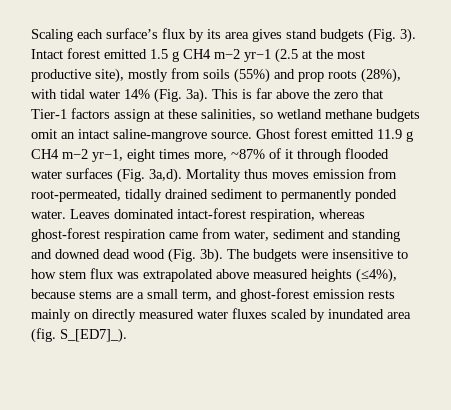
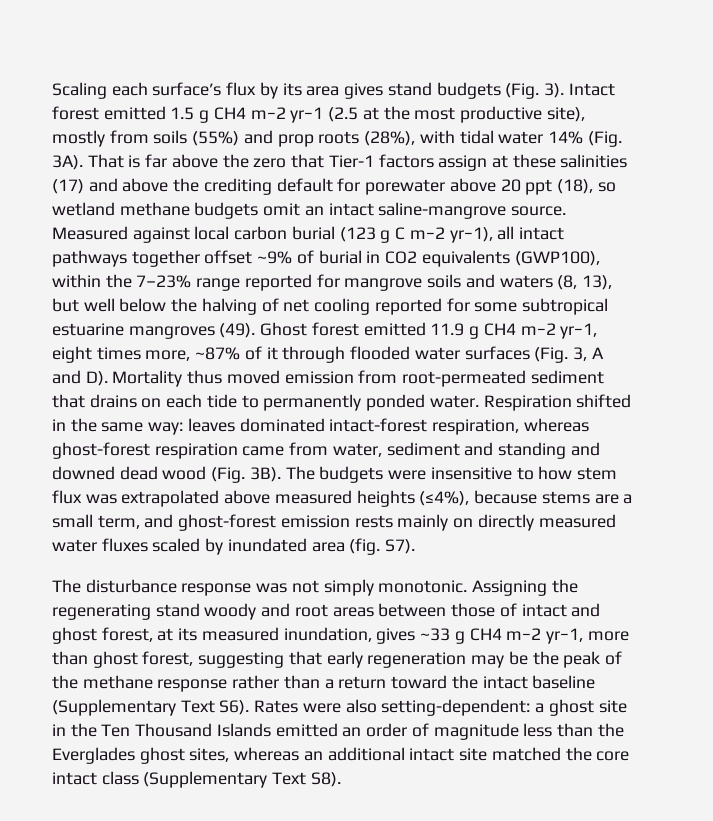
- Intact forest emitted 1.5 g CH4 m−2 yr−1 (2.5 at the most productive site), mostly from soils (55%) and prop roots (28%), with tidal water 14% (Fig. 3a). This is far above the zero that Tier-1 factors assign at these salinities, so wetland methane budgets omit an intact saline-mangrove source.
+ Intact forest emitted 1.5 g CH4 m−2 yr−1 (2.5 at the most productive site), mostly from soils (55%) and prop roots (28%), with tidal water 14% (Fig. 3A). That is far above the zero that Tier-1 factors assign at these salinities (17) and above the crediting default for porewater above 20 ppt (18), so wetland methane budgets omit an intact saline-mangrove source.
+ Measured against local carbon burial (123 g C m−2 yr−1), all intact pathways together offset ~9% of burial in CO2 equivalents (GWP100), within the 7–23% range reported for mangrove soils and waters (8, 13), but well below the halving of net cooling reported for some subtropical estuarine mangroves (49).
- Ghost forest emitted 11.9 g CH4 m−2 yr−1, eight times more, ~87% of it through flooded water surfaces (Fig. 3a,d). Mortality thus moves emission from root-permeated, tidally drained sediment to permanently ponded water. Leaves dominated intact-forest respiration, whereas ghost-forest respiration came from water, sediment and standing and downed dead wood (Fig. 3b).
+ Ghost forest emitted 11.9 g CH4 m−2 yr−1, eight times more, ~87% of it through flooded water surfaces (Fig. 3, A and D). Mortality thus moved emission from root-permeated sediment that drains on each tide to permanently ponded water. Respiration shifted in the same way: leaves dominated intact-forest respiration, whereas ghost-forest respiration came from water, sediment and standing and downed dead wood (Fig. 3B).
- The budgets were insensitive to how stem flux was extrapolated above measured heights (≤4%), because stems are a small term, and ghost-forest emission rests mainly on directly measured water fluxes scaled by inundated area (fig. S_[ED7]_).
+ The budgets were insensitive to how stem flux was extrapolated above measured heights (≤4%), because stems are a small term, and ghost-forest emission rests mainly on directly measured water fluxes scaled by inundated area (fig. S7).
+ The disturbance response was not simply monotonic. Assigning the regenerating stand woody and root areas between those of intact and ghost forest, at its measured inundation, gives ~33 g CH4 m−2 yr−1, more than ghost forest, suggesting that early regeneration may be the peak of the methane response rather than a return toward the intact baseline (Supplementary Text S6). Rates were also setting-dependent: a ghost site in the Ten Thousand Islands emitted an order of magnitude less than the Everglades ghost sites, whereas an additional intact site matched the core intact class (Supplementary Text S8).

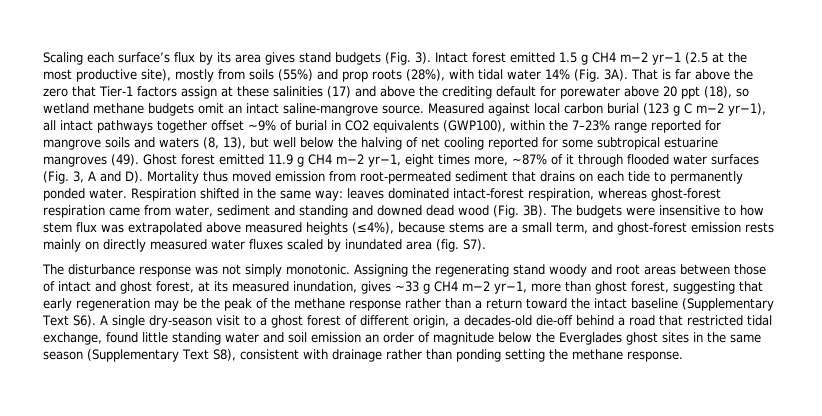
- Assigning the regenerating stand woody and root areas between those of intact and ghost forest, at its measured inundation, gives ~33 g CH4 m−2 yr−1, more than ghost forest, suggesting that early regeneration may be the peak of the methane response rather than a return toward the intact baseline (Supplementary Text S6). Rates were also setting-dependent: a ghost site in the Ten Thousand Islands emitted an order of magnitude less than the Everglades ghost sites, whereas an additional intact site matched the core intact class (Supplementary Text S8).
+ Assigning the regenerating stand woody and root areas between those of intact and ghost forest, at its measured inundation, gives ~33 g CH4 m−2 yr−1, more than ghost forest, suggesting that early regeneration may be the peak of the methane response rather than a return toward the intact baseline (Supplementary Text S6). A single dry-season visit to a ghost forest of different origin, a decades-old die-off behind a road that restricted tidal exchange, found little standing water and soil emission an order of magnitude below the Everglades ghost sites in the same season (Supplementary Text S8), consistent with drainage rather than ponding setting the methane response.

